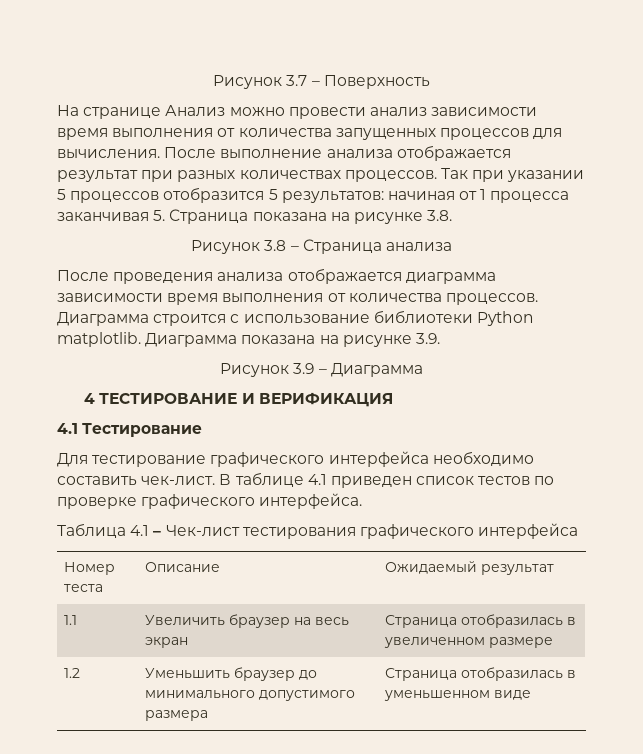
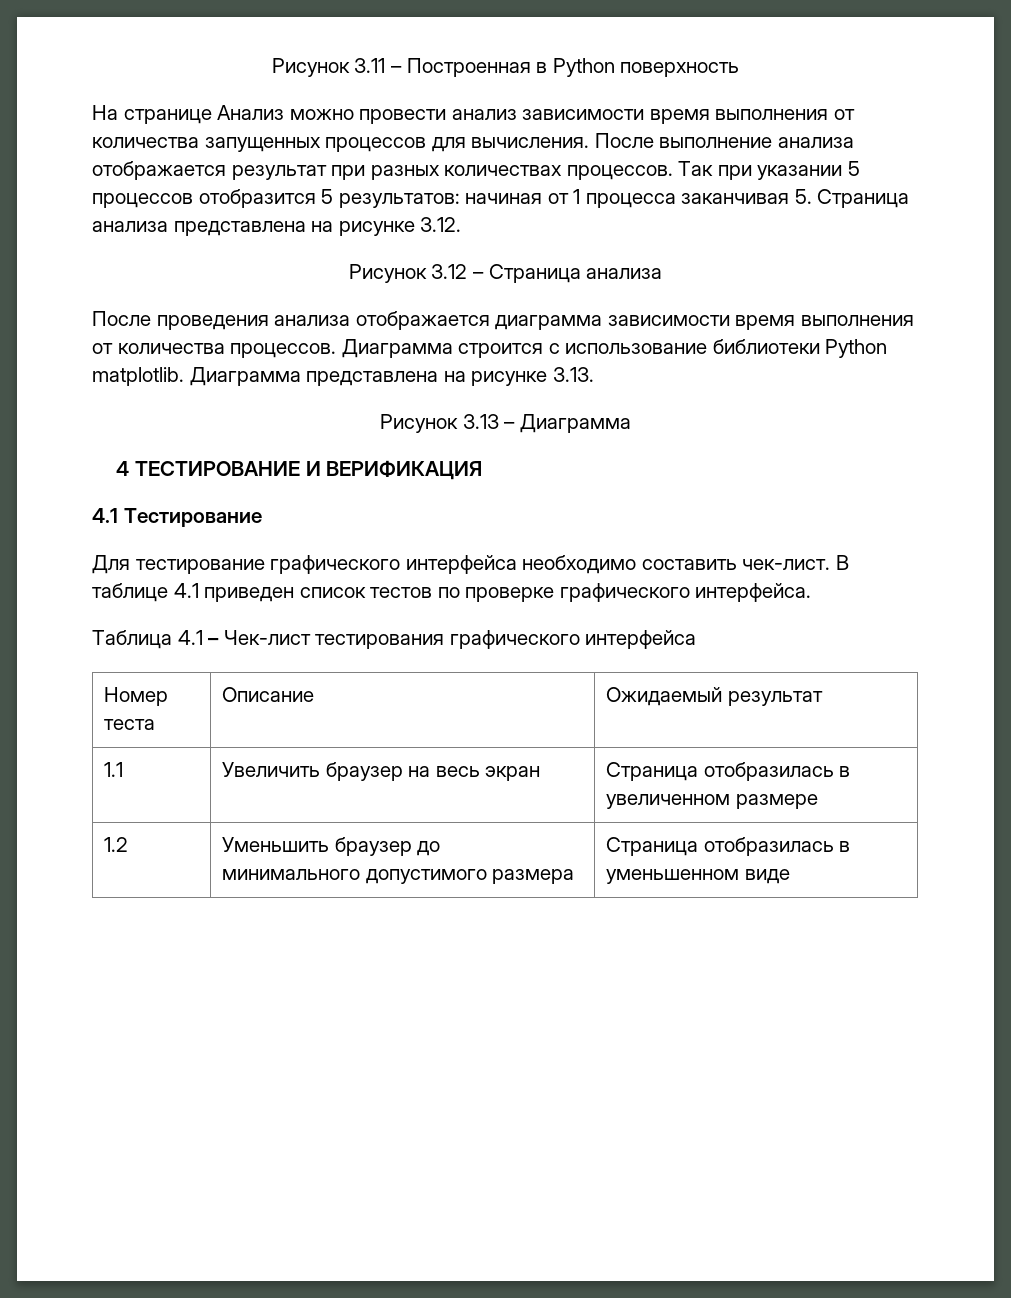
- Рисунок 3.7 – Поверхность
+ Рисунок 3.11 – Построенная в Python поверхность
- Так при указании 5 процессов отобразится 5 результатов: начиная от 1 процесса заканчивая 5. Страница показана на рисунке 3.8.
- Рисунок 3.8 – Страница анализа
+ Так при указании 5 процессов отобразится 5 результатов: начиная от 1 процесса заканчивая 5. Страница анализа представлена на рисунке 3.12.
+ Рисунок 3.12 – Страница анализа
- Диаграмма показана на рисунке 3.9.
- Рисунок 3.9 – Диаграмма
+ Диаграмма представлена на рисунке 3.13.
+ Рисунок 3.13 – Диаграмма

